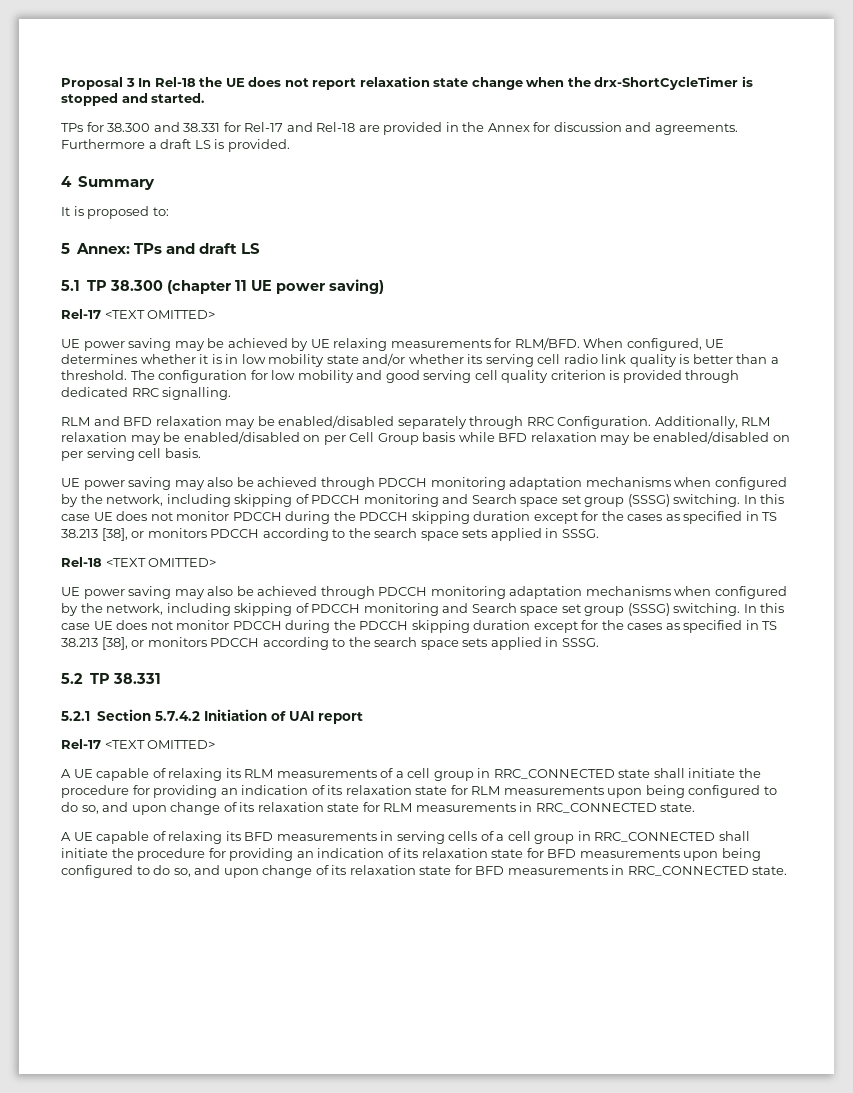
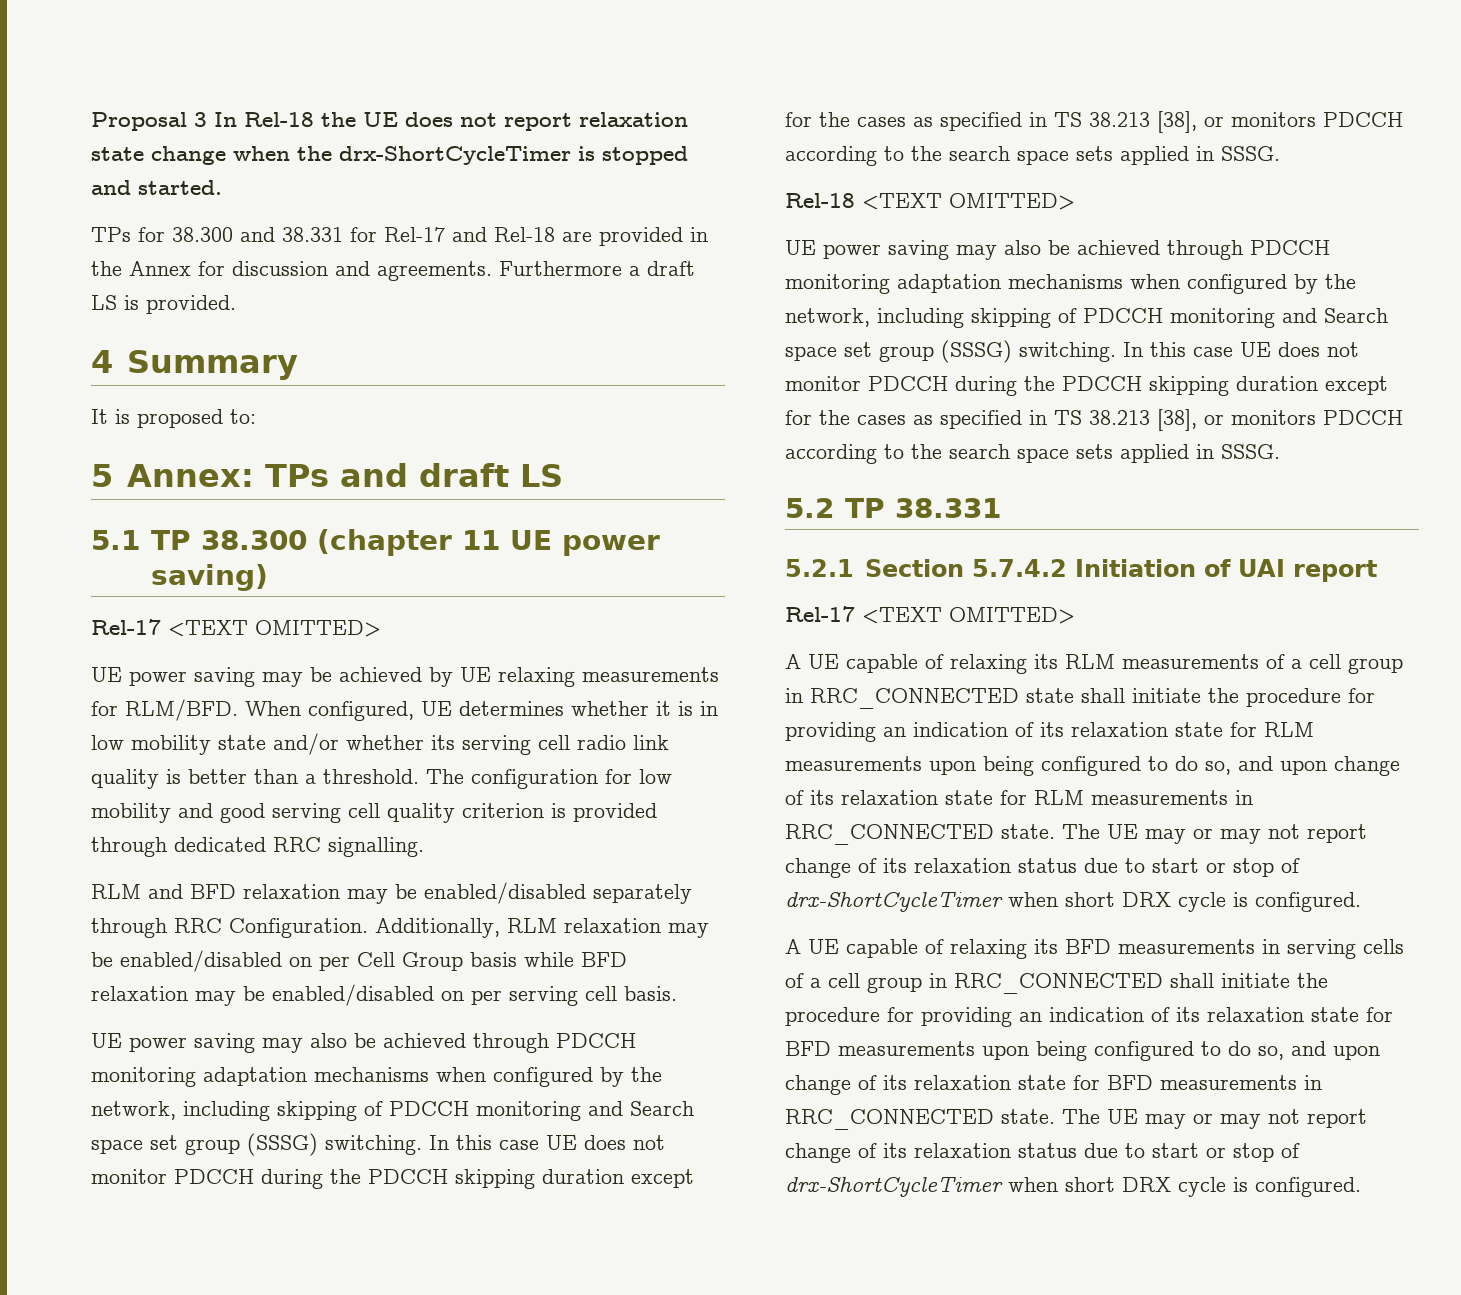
- A UE capable of relaxing its RLM measurements of a cell group in RRC_CONNECTED state shall initiate the procedure for providing an indication of its relaxation state for RLM measurements upon being configured to do so, and upon change of its relaxation state for RLM measurements in RRC_CONNECTED state.
+ A UE capable of relaxing its RLM measurements of a cell group in RRC_CONNECTED state shall initiate the procedure for providing an indication of its relaxation state for RLM measurements upon being configured to do so, and upon change of its relaxation state for RLM measurements in RRC_CONNECTED state. The UE may or may not report change of its relaxation status due to start or stop of drx-ShortCycleTimer when short DRX cycle is configured.
- A UE capable of relaxing its BFD measurements in serving cells of a cell group in RRC_CONNECTED shall initiate the procedure for providing an indication of its relaxation state for BFD measurements upon being configured to do so, and upon change of its relaxation state for BFD measurements in RRC_CONNECTED state.
+ A UE capable of relaxing its BFD measurements in serving cells of a cell group in RRC_CONNECTED shall initiate the procedure for providing an indication of its relaxation state for BFD measurements upon being configured to do so, and upon change of its relaxation state for BFD measurements in RRC_CONNECTED state. The UE may or may not report change of its relaxation status due to start or stop of drx-ShortCycleTimer when short DRX cycle is configured.

